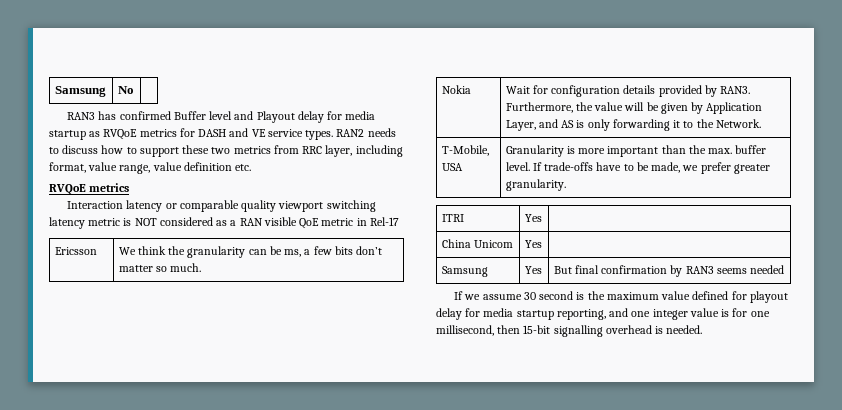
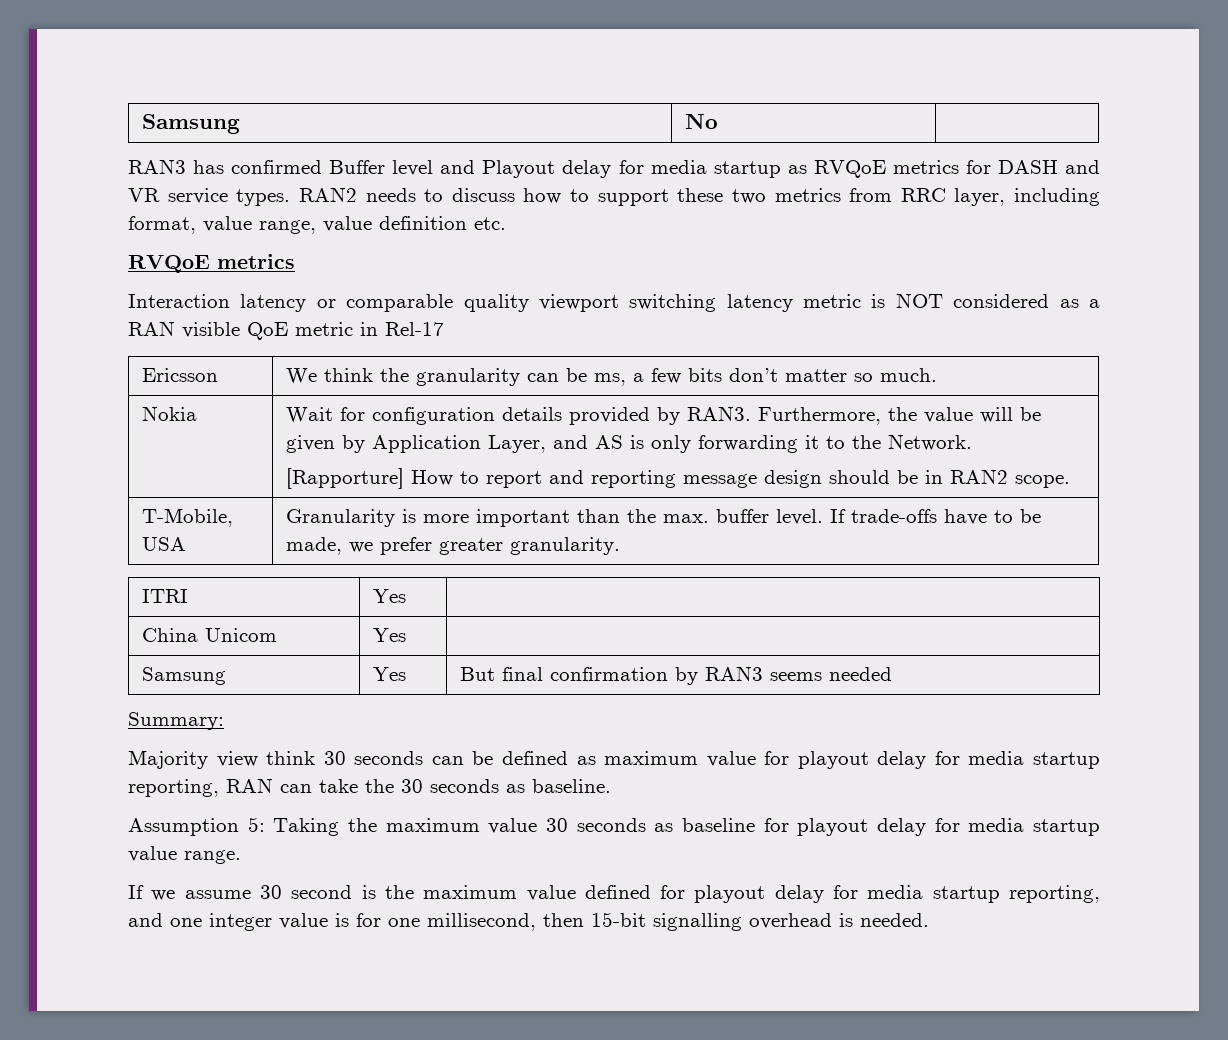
- RAN3 has confirmed Buffer level and Playout delay for media startup as RVQoE metrics for DASH and VE service types.
+ RAN3 has confirmed Buffer level and Playout delay for media startup as RVQoE metrics for DASH and VR service types.
  Nokia | Wait for configuration details provided by RAN3. Furthermore, the value will be given by Application Layer, and AS is only forwarding it to the Network.
+ [Rapporture] How to report and reporting message design should be in RAN2 scope.
+ Summary:
+ Majority view think 30 seconds can be defined as maximum value for playout delay for media startup reporting, RAN can take the 30 seconds as baseline.
+ Assumption 5: Taking the maximum value 30 seconds as baseline for playout delay for media startup value range.

